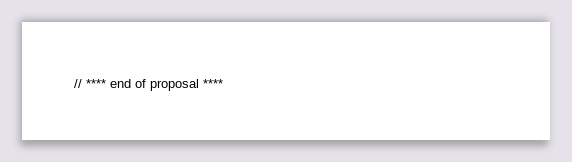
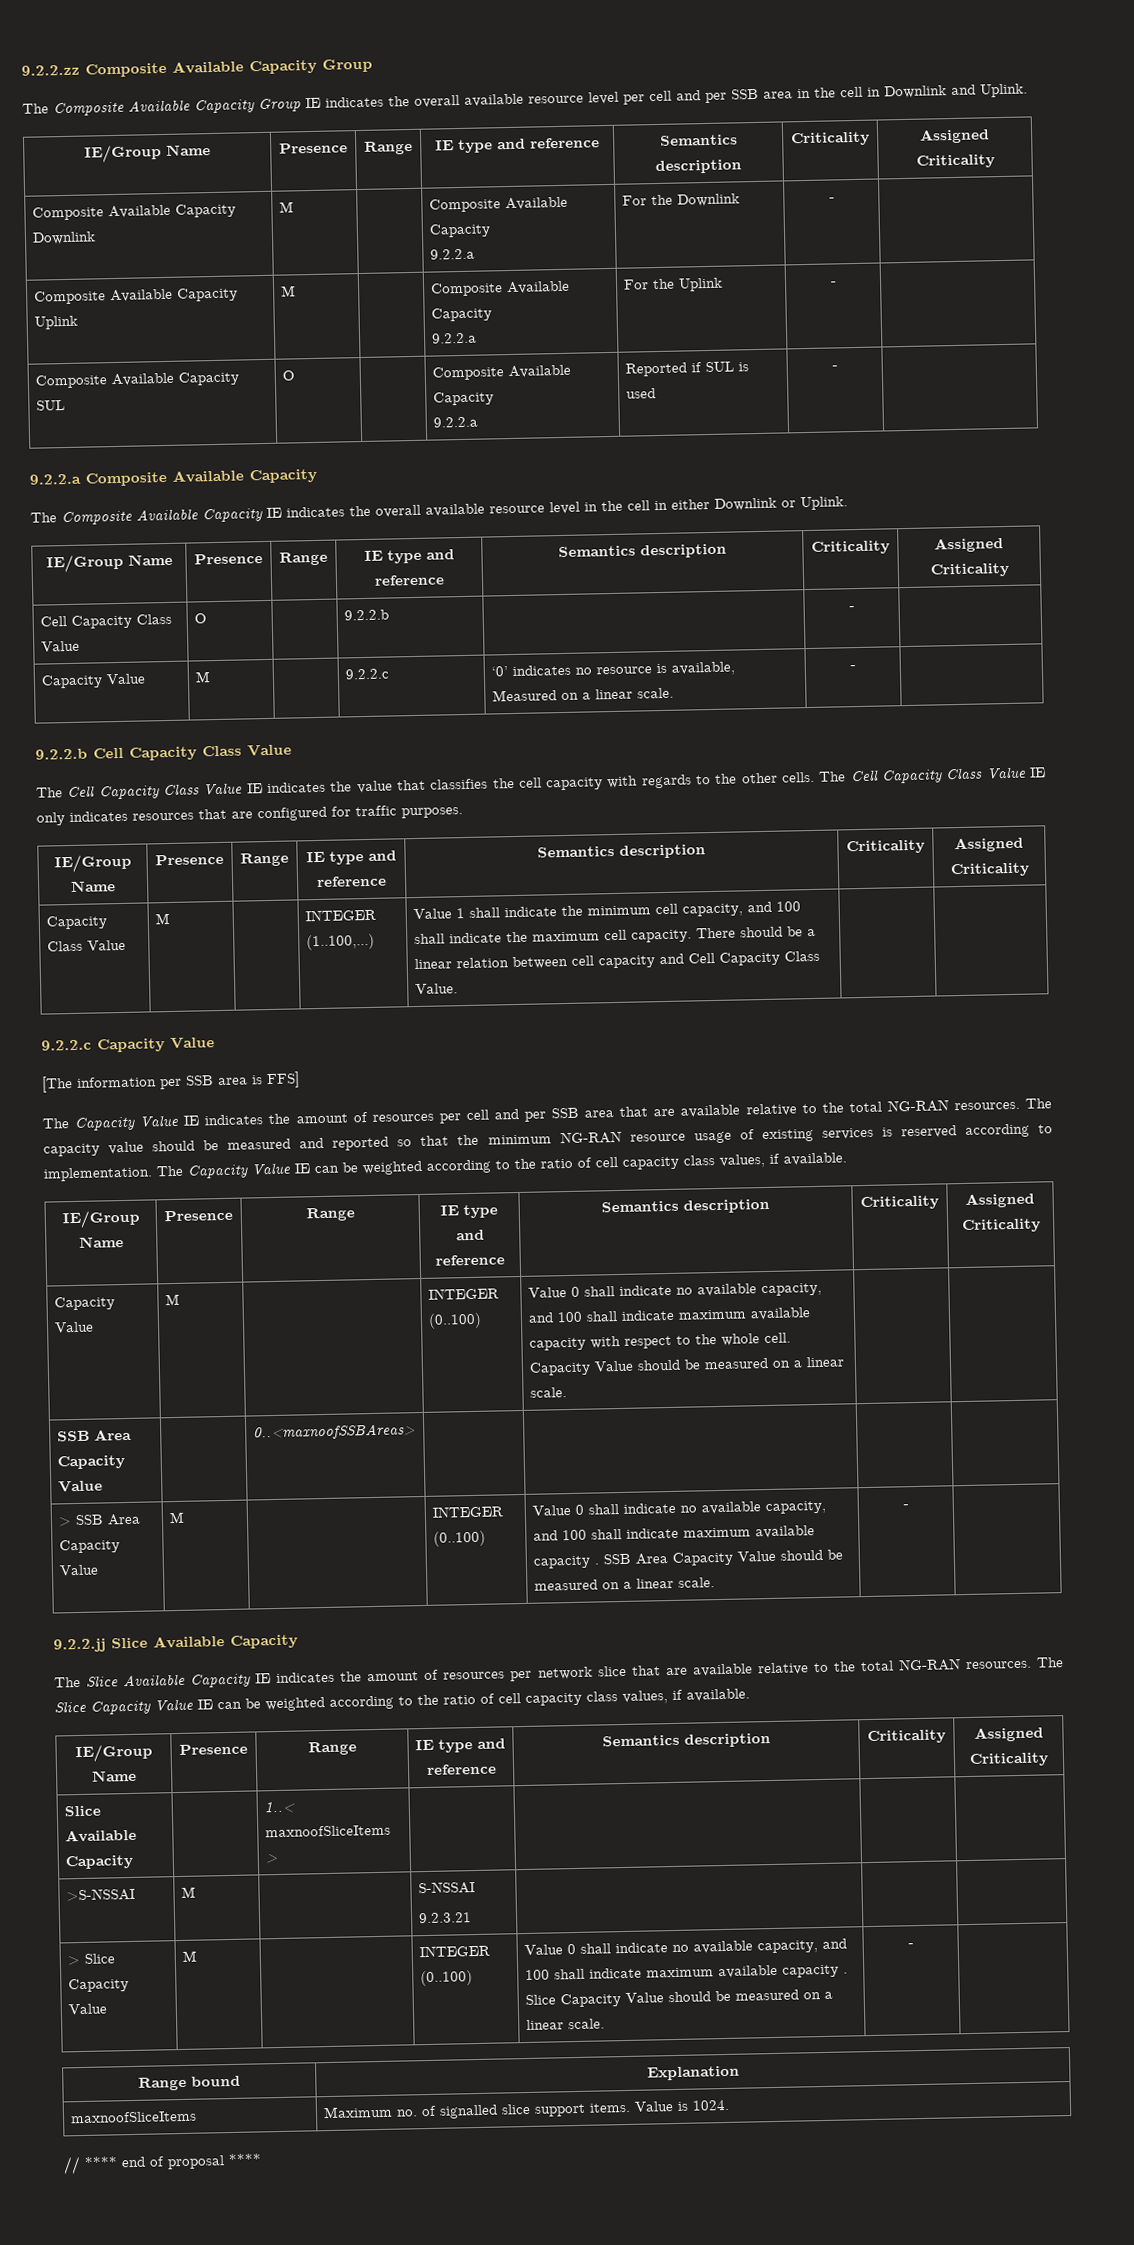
+ 9.2.2.zz Composite Available Capacity Group
+ The Composite Available Capacity Group IE indicates the overall available resource level per cell and per SSB area in the cell in Downlink and Uplink.
+ IE/Group Name | Presence | Range | IE type and reference | Semantics description | Criticality | Assigned Criticality
+ Composite Available Capacity Downlink | M | | Composite Available Capacity
+ 9.2.2.a | For the Downlink | - |
+ Composite Available Capacity Uplink | M | | Composite Available Capacity
+ 9.2.2.a | For the Uplink | - |
+ Composite Available Capacity SUL | O | | Composite Available Capacity
+ 9.2.2.a | Reported if SUL is used | - |
+ 9.2.2.a Composite Available Capacity
+ The Composite Available Capacity IE indicates the overall available resource level in the cell in either Downlink or Uplink.
+ IE/Group Name | Presence | Range | IE type and reference | Semantics description | Criticality | Assigned Criticality
+ Cell Capacity Class Value | O | | 9.2.2.b | | - |
+ Capacity Value | M | | 9.2.2.c | ‘0’ indicates no resource is available, Measured on a linear scale. | - |
+ 9.2.2.b Cell Capacity Class Value
+ The Cell Capacity Class Value IE indicates the value that classifies the cell capacity with regards to the other cells. The Cell Capacity Class Value IE only indicates resources that are configured for traffic purposes.
+ IE/Group Name | Presence | Range | IE type and reference | Semantics description | Criticality | Assigned Criticality
+ Capacity Class Value | M | | INTEGER (1..100,...) | Value 1 shall indicate the minimum cell capacity, and 100 shall indicate the maximum cell capacity. There should be a linear relation between cell capacity and Cell Capacity Class Value. | |
+ 9.2.2.c Capacity Value
+ [The information per SSB area is FFS]
+ The Capacity Value IE indicates the amount of resources per cell and per SSB area that are available relative to the total NG-RAN resources. The capacity value should be measured and reported so that the minimum NG-RAN resource usage of existing services is reserved according to implementation. The Capacity Value IE can be weighted according to the ratio of cell capacity class values, if available.
+ IE/Group Name | Presence | Range | IE type and reference | Semantics description | Criticality | Assigned Criticality
+ Capacity Value | M | | INTEGER (0..100) | Value 0 shall indicate no available capacity, and 100 shall indicate maximum available capacity with respect to the whole cell. Capacity Value should be measured on a linear scale. | |
+ SSB Area Capacity Value | | 0..<maxnoofSSBAreas> | | | |
+ > SSB Area Capacity Value | M | | INTEGER (0..100) | Value 0 shall indicate no available capacity, and 100 shall indicate maximum available capacity . SSB Area Capacity Value should be measured on a linear scale. | - |
+ 9.2.2.jj Slice Available Capacity
+ The Slice Available Capacity IE indicates the amount of resources per network slice that are available relative to the total NG-RAN resources. The Slice Capacity Value IE can be weighted according to the ratio of cell capacity class values, if available.
+ IE/Group Name | Presence | Range | IE type and reference | Semantics description | Criticality | Assigned Criticality
+ Slice Available Capacity | | 1..< maxnoofSliceItems > | | | |
+ >S-NSSAI | M | | S-NSSAI
+ 9.2.3.21 | | |
+ > Slice Capacity Value | M | | INTEGER (0..100) | Value 0 shall indicate no available capacity, and 100 shall indicate maximum available capacity . Slice Capacity Value should be measured on a linear scale. | - |
+ Range bound | Explanation
+ maxnoofSliceItems | Maximum no. of signalled slice support items. Value is 1024.

